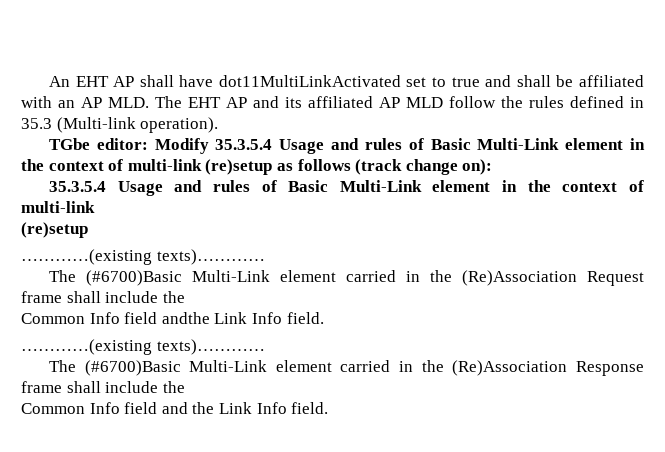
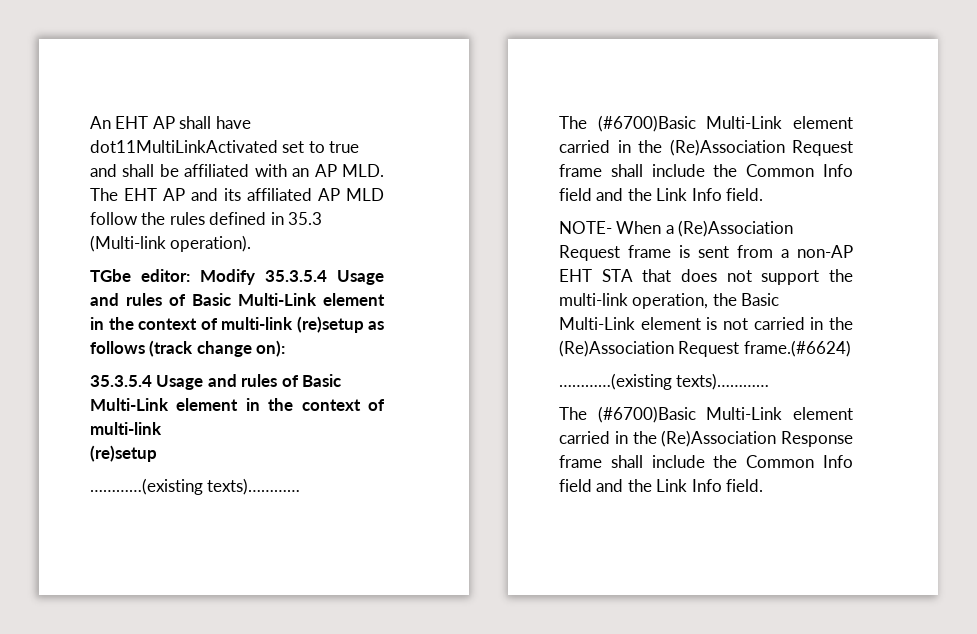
- The (#6700)Basic Multi-Link element carried in the (Re)Association Request frame shall include the
- Common Info field andthe Link Info field.
+ The (#6700)Basic Multi-Link element carried in the (Re)Association Request frame shall include the Common Info field and the Link Info field.
+ NOTE- When a (Re)Association Request frame is sent from a non-AP EHT STA that does not support the multi-link operation, the Basic Multi-Link element is not carried in the (Re)Association Request frame.(#6624)
- The (#6700)Basic Multi-Link element carried in the (Re)Association Response frame shall include the
- Common Info field and the Link Info field.
+ The (#6700)Basic Multi-Link element carried in the (Re)Association Response frame shall include the Common Info field and the Link Info field.

